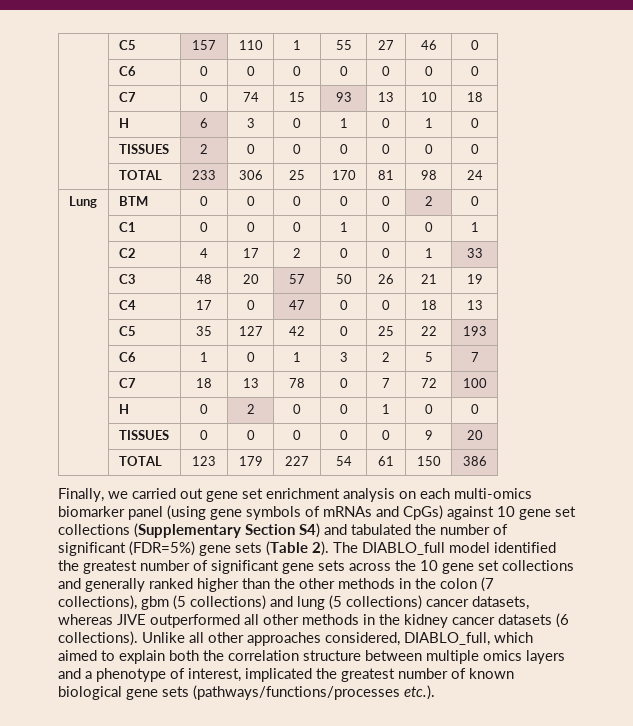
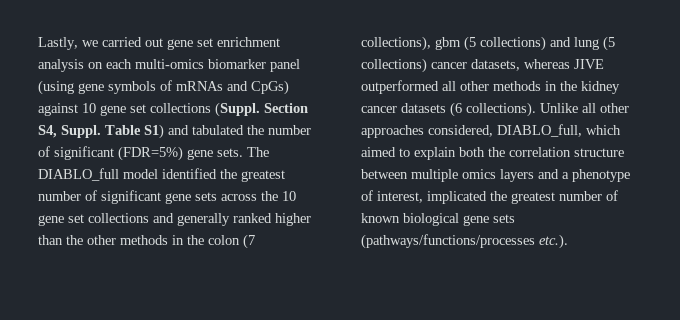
- | C5 | 157 | 110 | 1 | 55 | 27 | 46 | 0
- | C6 | 0 | 0 | 0 | 0 | 0 | 0 | 0
- | C7 | 0 | 74 | 15 | 93 | 13 | 10 | 18
- | H | 6 | 3 | 0 | 1 | 0 | 1 | 0
- | TISSUES | 2 | 0 | 0 | 0 | 0 | 0 | 0
- | TOTAL | 233 | 306 | 25 | 170 | 81 | 98 | 24
- Lung | BTM | 0 | 0 | 0 | 0 | 0 | 2 | 0
- | C1 | 0 | 0 | 0 | 1 | 0 | 0 | 1
- | C2 | 4 | 17 | 2 | 0 | 0 | 1 | 33
- | C3 | 48 | 20 | 57 | 50 | 26 | 21 | 19
- | C4 | 17 | 0 | 47 | 0 | 0 | 18 | 13
- | C5 | 35 | 127 | 42 | 0 | 25 | 22 | 193
- | C6 | 1 | 0 | 1 | 3 | 2 | 5 | 7
- | C7 | 18 | 13 | 78 | 0 | 7 | 72 | 100
- | H | 0 | 2 | 0 | 0 | 1 | 0 | 0
- | TISSUES | 0 | 0 | 0 | 0 | 0 | 9 | 20
- | TOTAL | 123 | 179 | 227 | 54 | 61 | 150 | 386
- Finally, we carried out gene set enrichment analysis on each multi-omics biomarker panel (using gene symbols of mRNAs and CpGs) against 10 gene set collections (Supplementary Section S4) and tabulated the number of significant (FDR=5%) gene sets (Table 2).
+ Lastly, we carried out gene set enrichment analysis on each multi-omics biomarker panel (using gene symbols of mRNAs and CpGs) against 10 gene set collections (Suppl. Section S4, Suppl. Table S1) and tabulated the number of significant (FDR=5%) gene sets.

